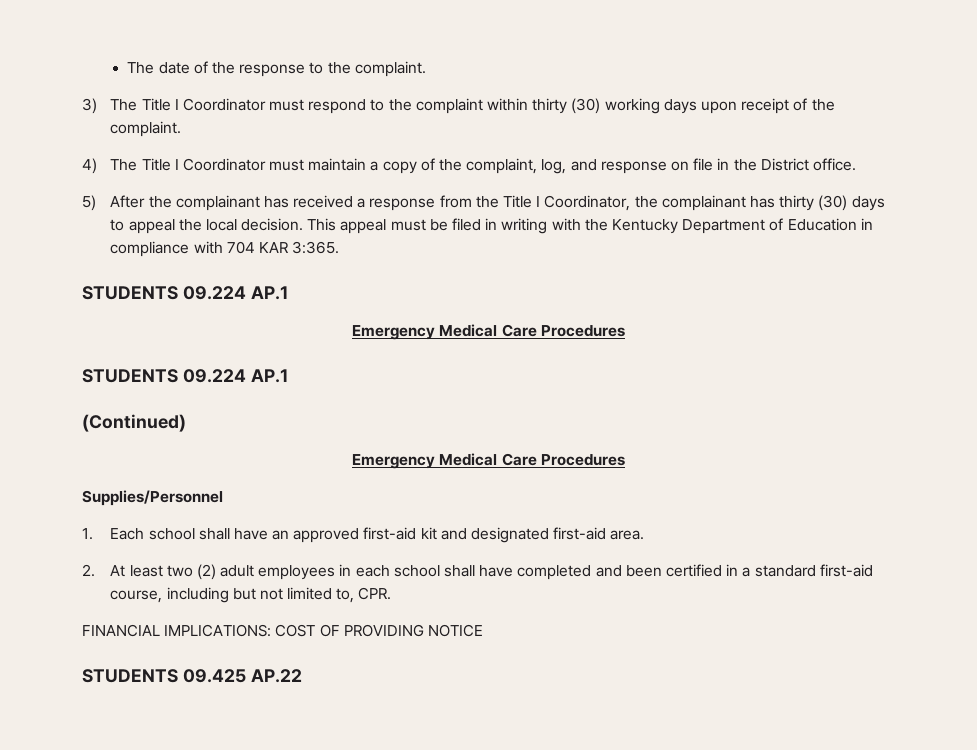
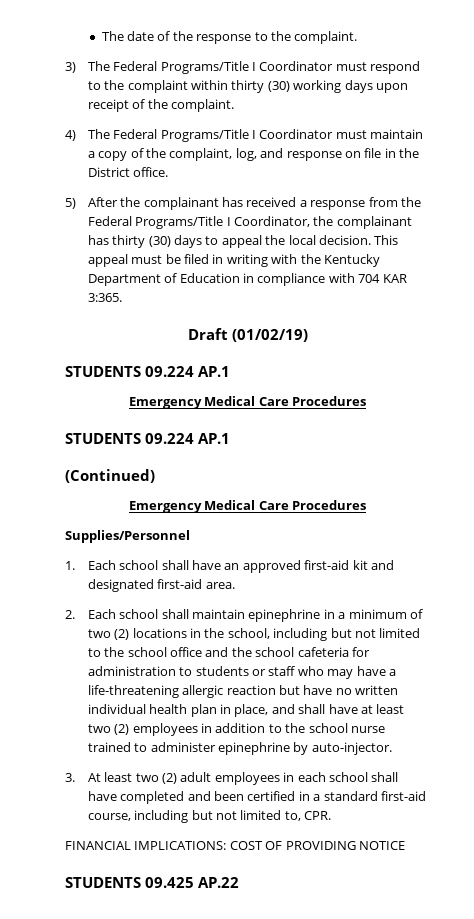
- 3) The Title I Coordinator must respond to the complaint within thirty (30) working days upon receipt of the complaint.
+ 3) The Federal Programs/Title I Coordinator must respond to the complaint within thirty (30) working days upon receipt of the complaint.
- 4) The Title I Coordinator must maintain a copy of the complaint, log, and response on file in the District office.
+ 4) The Federal Programs/Title I Coordinator must maintain a copy of the complaint, log, and response on file in the District office.
- 5) After the complainant has received a response from the Title I Coordinator, the complainant has thirty (30) days to appeal the local decision.
+ 5) After the complainant has received a response from the Federal Programs/Title I Coordinator, the complainant has thirty (30) days to appeal the local decision.
+ Draft (01/02/19)
- 2. At least two (2) adult employees in each school shall have completed and been certified in a standard first-aid course, including but not limited to, CPR.
+ 2. Each school shall maintain epinephrine in a minimum of two (2) locations in the school, including but not limited to the school office and the school cafeteria for administration to students or staff who may have a life-threatening allergic reaction but have no written individual health plan in place, and shall have at least two (2) employees in addition to the school nurse trained to administer epinephrine by auto-injector.
+ 3. At least two (2) adult employees in each school shall have completed and been certified in a standard first-aid course, including but not limited to, CPR.

